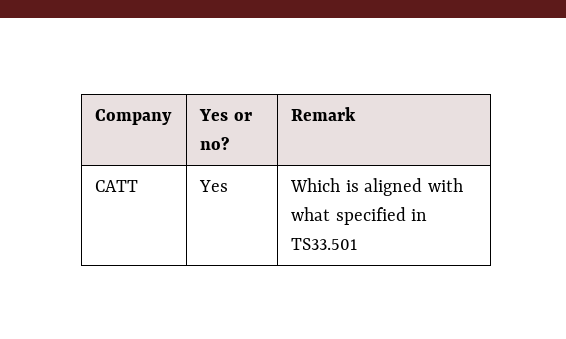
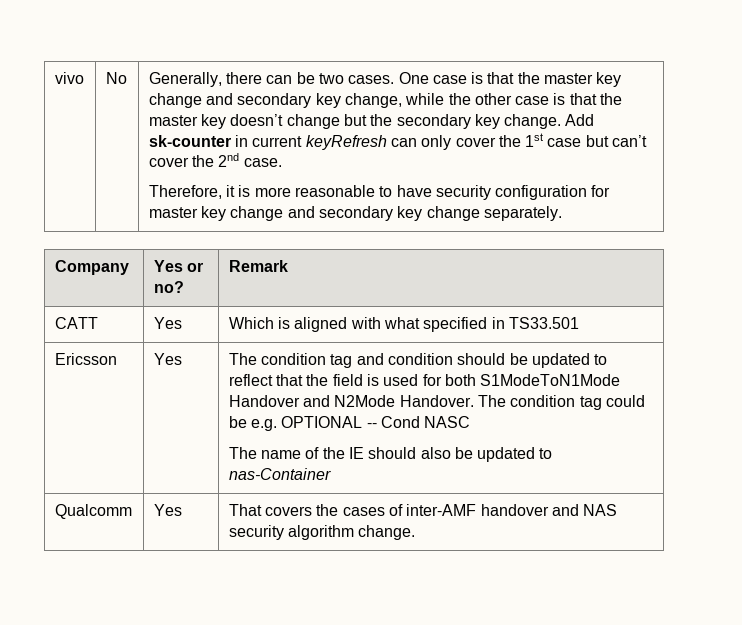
+ vivo | No | Generally, there can be two cases. One case is that the master key change and secondary key change, while the other case is that the master key doesn’t change but the secondary key change. Add sk-counter in current keyRefresh can only cover the 1st case but can’t cover the 2nd case.
+ Therefore, it is more reasonable to have security configuration for master key change and secondary key change separately.
+ Ericsson | Yes | The condition tag and condition should be updated to reflect that the field is used for both S1ModeToN1Mode Handover and N2Mode Handover. The condition tag could be e.g. OPTIONAL -- Cond NASC
+ The name of the IE should also be updated to nas-Container
+ Qualcomm | Yes | That covers the cases of inter-AMF handover and NAS security algorithm change.

